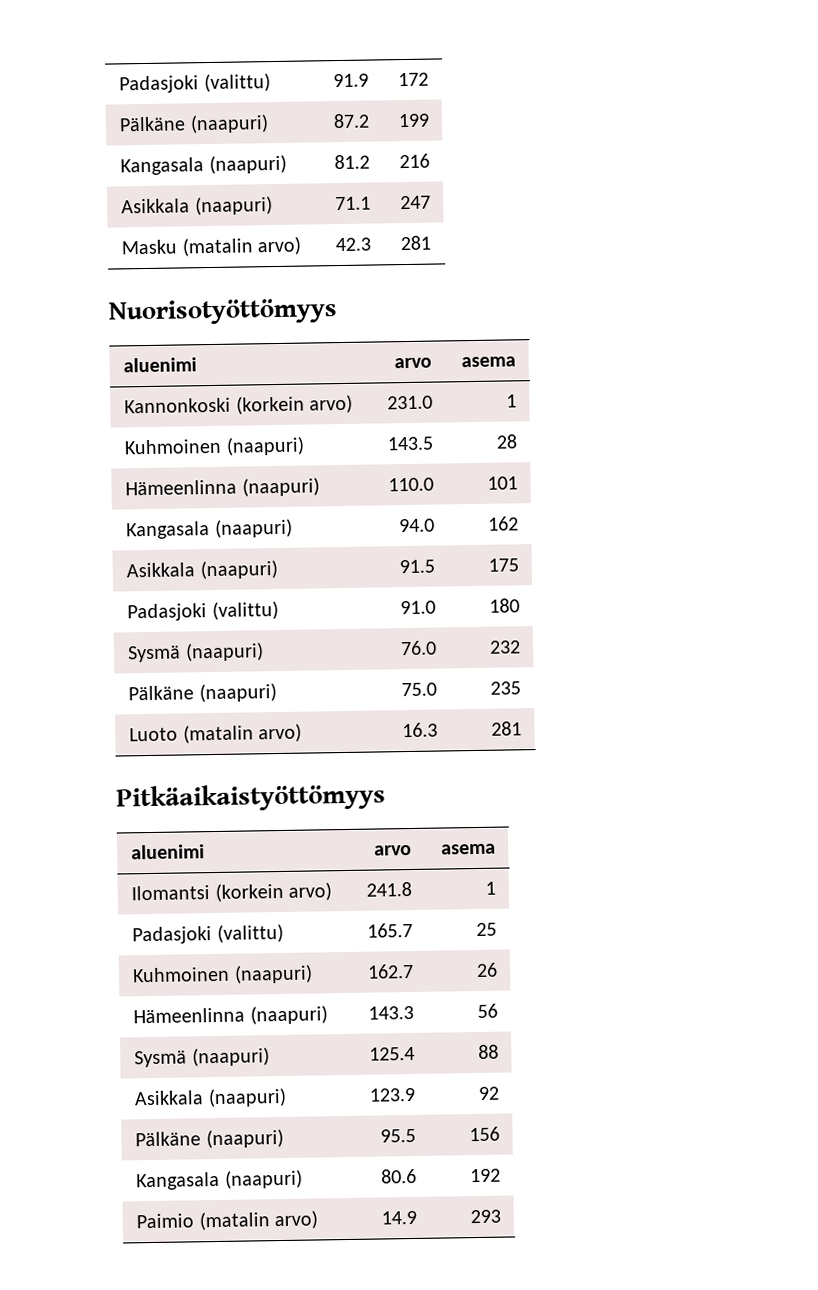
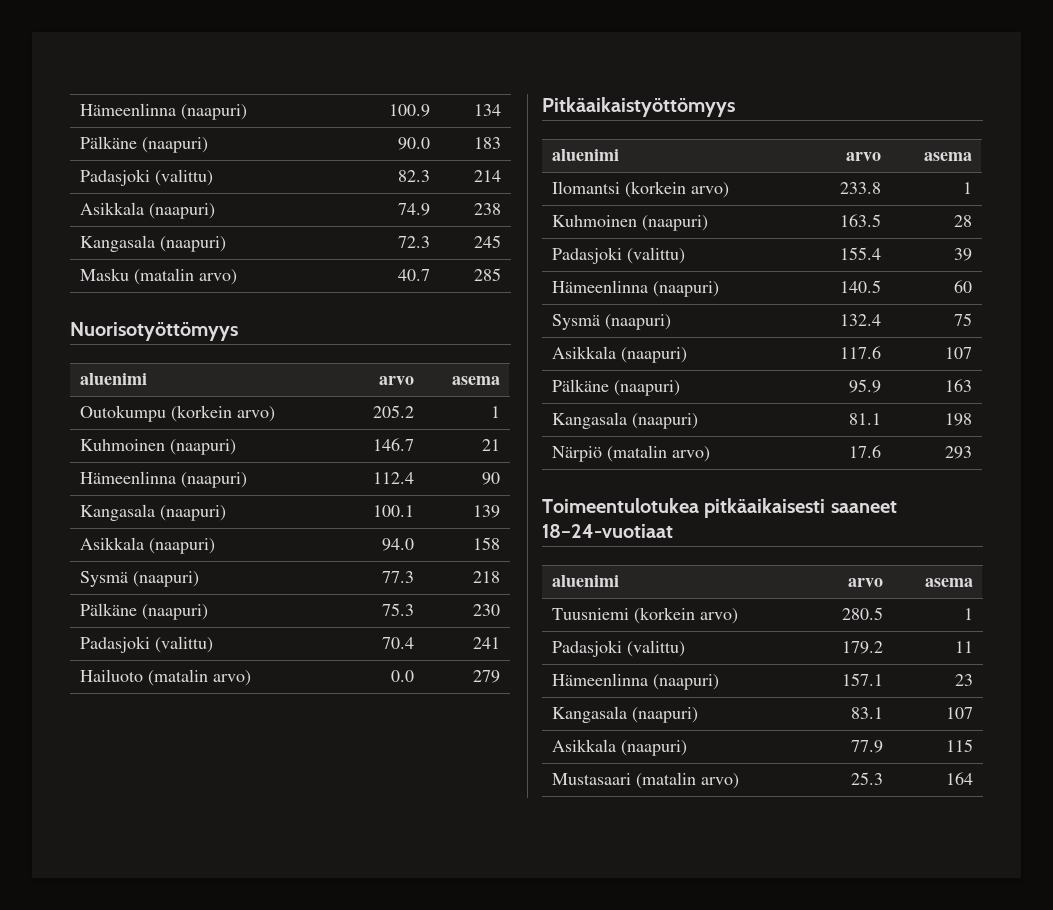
- Padasjoki (valittu) | 91.9 | 172
- Pälkäne (naapuri) | 87.2 | 199
- Kangasala (naapuri) | 81.2 | 216
- Asikkala (naapuri) | 71.1 | 247
+ Hämeenlinna (naapuri) | 100.9 | 134
+ Pälkäne (naapuri) | 90.0 | 183
+ Padasjoki (valittu) | 82.3 | 214
+ Asikkala (naapuri) | 74.9 | 238
+ Kangasala (naapuri) | 72.3 | 245
- Masku (matalin arvo) | 42.3 | 281
+ Masku (matalin arvo) | 40.7 | 285
- Kannonkoski (korkein arvo) | 231.0 | 1
- Kuhmoinen (naapuri) | 143.5 | 28
- Hämeenlinna (naapuri) | 110.0 | 101
- Kangasala (naapuri) | 94.0 | 162
- Asikkala (naapuri) | 91.5 | 175
- Padasjoki (valittu) | 91.0 | 180
- Sysmä (naapuri) | 76.0 | 232
- Pälkäne (naapuri) | 75.0 | 235
- Luoto (matalin arvo) | 16.3 | 281
+ Outokumpu (korkein arvo) | 205.2 | 1
+ Kuhmoinen (naapuri) | 146.7 | 21
+ Hämeenlinna (naapuri) | 112.4 | 90
+ Kangasala (naapuri) | 100.1 | 139
+ Asikkala (naapuri) | 94.0 | 158
+ Sysmä (naapuri) | 77.3 | 218
+ Pälkäne (naapuri) | 75.3 | 230
+ Padasjoki (valittu) | 70.4 | 241
+ Hailuoto (matalin arvo) | 0.0 | 279
- Ilomantsi (korkein arvo) | 241.8 | 1
- Padasjoki (valittu) | 165.7 | 25
- Kuhmoinen (naapuri) | 162.7 | 26
- Hämeenlinna (naapuri) | 143.3 | 56
- Sysmä (naapuri) | 125.4 | 88
- Asikkala (naapuri) | 123.9 | 92
- Pälkäne (naapuri) | 95.5 | 156
- Kangasala (naapuri) | 80.6 | 192
- Paimio (matalin arvo) | 14.9 | 293
+ Ilomantsi (korkein arvo) | 233.8 | 1
+ Kuhmoinen (naapuri) | 163.5 | 28
+ Padasjoki (valittu) | 155.4 | 39
+ Hämeenlinna (naapuri) | 140.5 | 60
+ Sysmä (naapuri) | 132.4 | 75
+ Asikkala (naapuri) | 117.6 | 107
+ Pälkäne (naapuri) | 95.9 | 163
+ Kangasala (naapuri) | 81.1 | 198
+ Närpiö (matalin arvo) | 17.6 | 293
+ Toimeentulotukea pitkäaikaisesti saaneet 18–24-vuotiaat
+ aluenimi | arvo | asema
+ Tuusniemi (korkein arvo) | 280.5 | 1
+ Padasjoki (valittu) | 179.2 | 11
+ Hämeenlinna (naapuri) | 157.1 | 23
+ Kangasala (naapuri) | 83.1 | 107
+ Asikkala (naapuri) | 77.9 | 115
+ Mustasaari (matalin arvo) | 25.3 | 164

